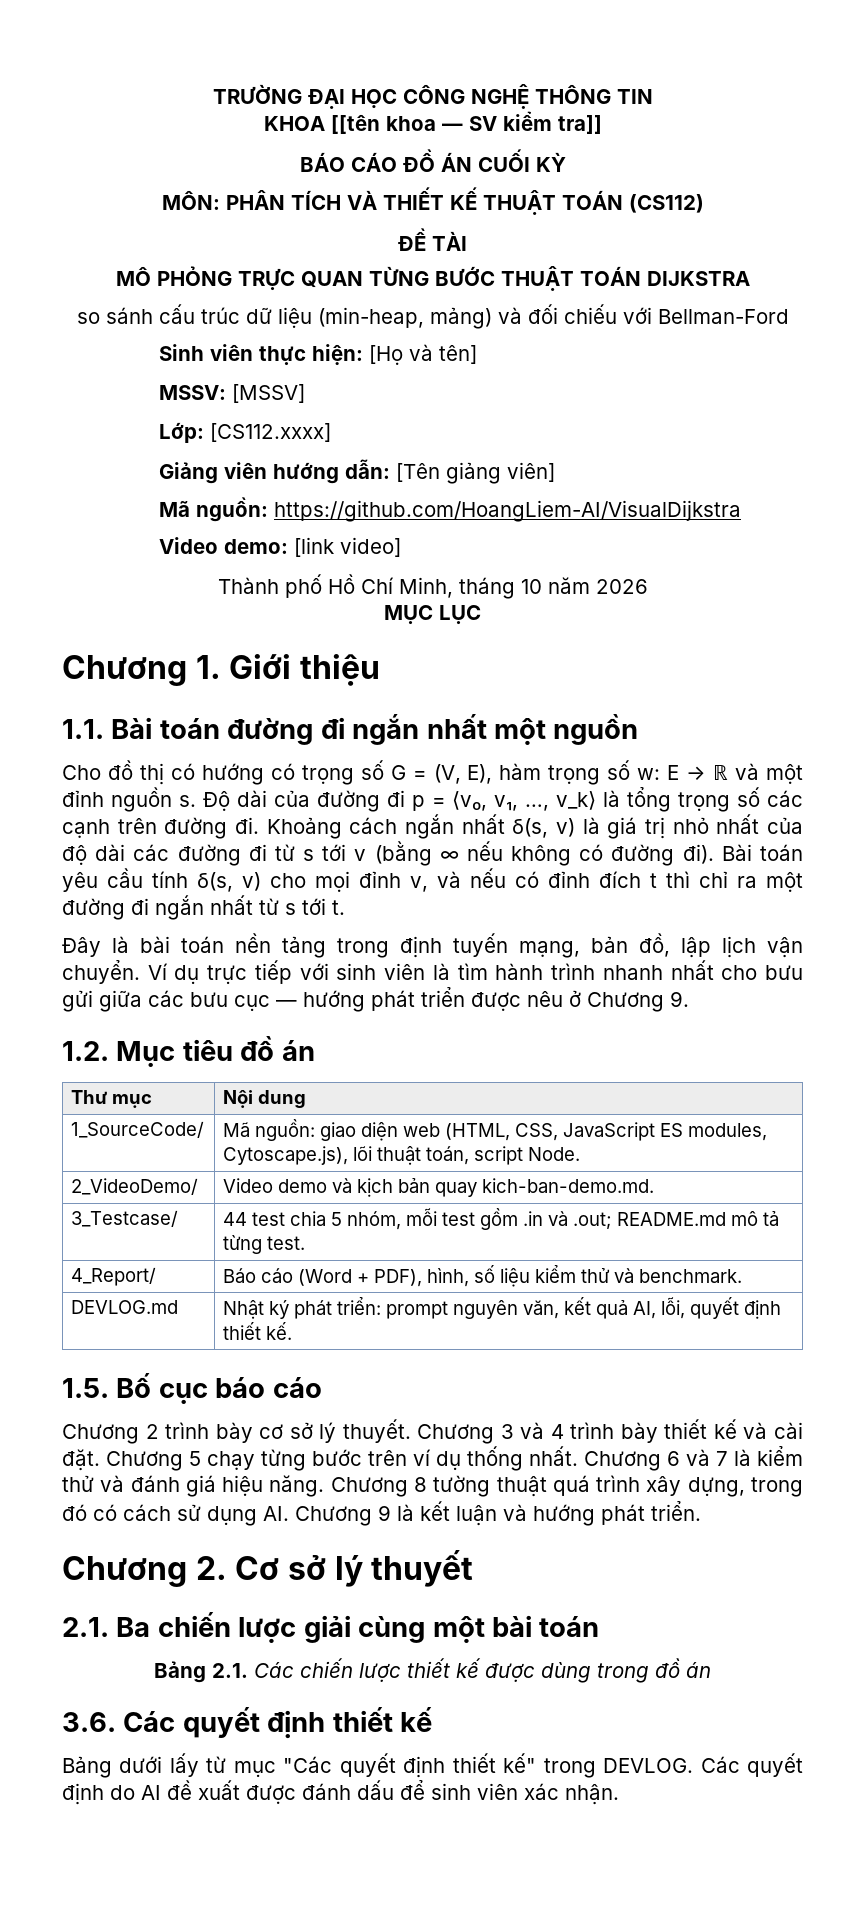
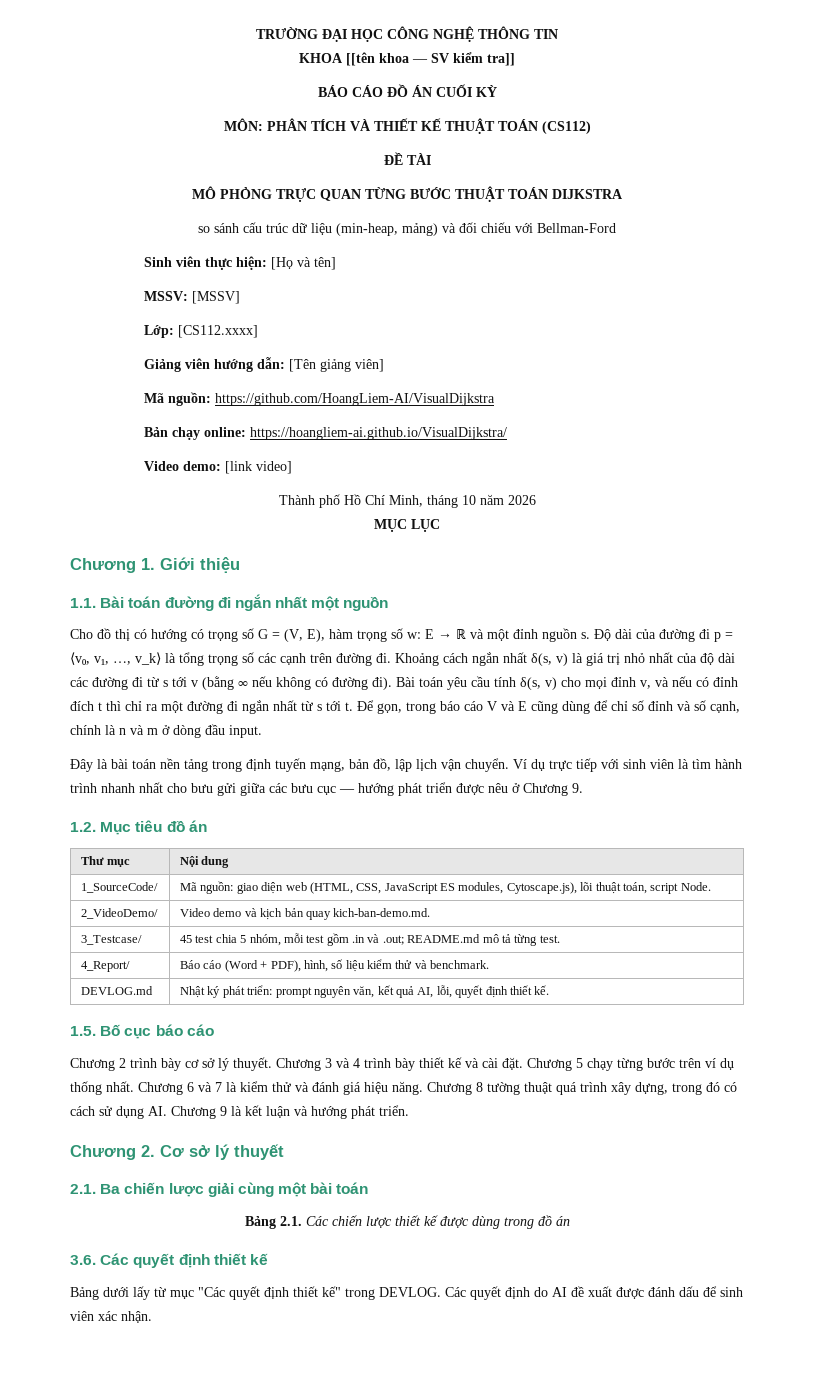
+ Bản chạy online: https://hoangliem-ai.github.io/VisualDijkstra/
+ Để gọn, trong báo cáo V và E cũng dùng để chỉ số đỉnh và số cạnh, chính là n và m ở dòng đầu input.
- 3_Testcase/ | 44 test chia 5 nhóm, mỗi test gồm .in và .out; README.md mô tả từng test.
+ 3_Testcase/ | 45 test chia 5 nhóm, mỗi test gồm .in và .out; README.md mô tả từng test.

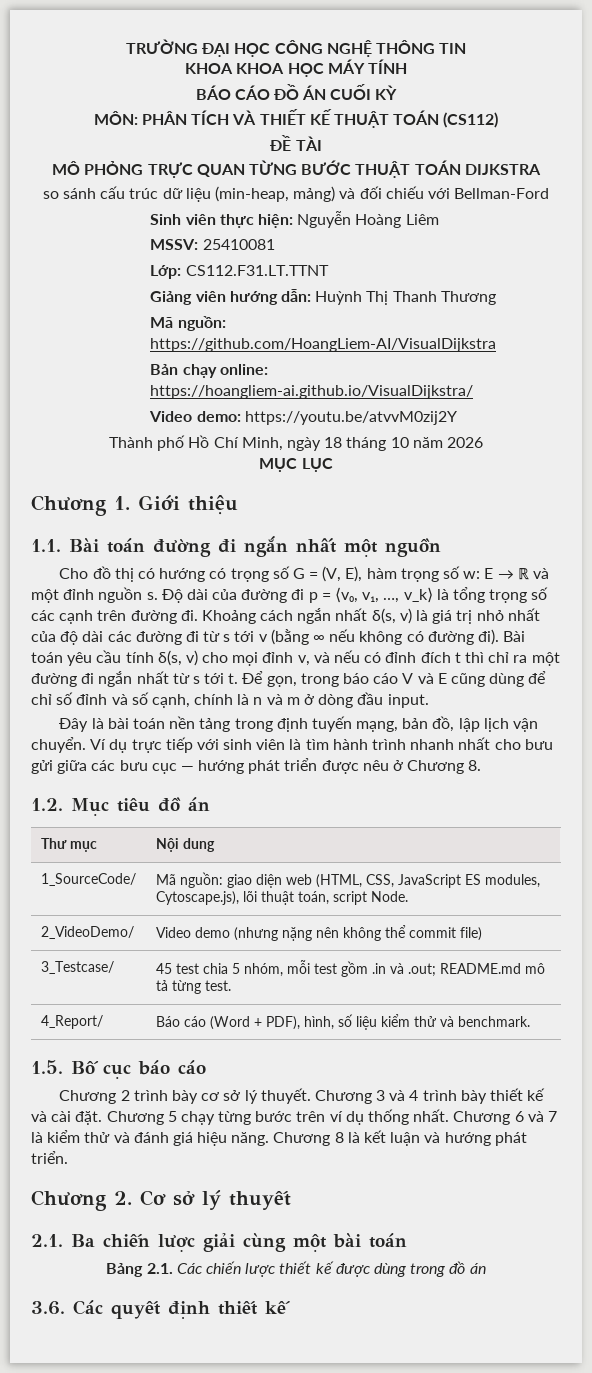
- KHOA [[tên khoa — SV kiểm tra]]
+ KHOA KHOA HỌC MÁY TÍNH
- Sinh viên thực hiện: [Họ và tên]
+ Sinh viên thực hiện: Nguyễn Hoàng Liêm
- MSSV: [MSSV]
+ MSSV: 25410081
- Lớp: [CS112.xxxx]
+ Lớp: CS112.F31.LT.TTNT
- Giảng viên hướng dẫn: [Tên giảng viên]
+ Giảng viên hướng dẫn: Huỳnh Thị Thanh Thương
- Video demo: [link video]
+ Video demo: https://youtu.be/atvvM0zij2Y
- Thành phố Hồ Chí Minh, tháng 10 năm 2026
+ Thành phố Hồ Chí Minh, ngày 18 tháng 10 năm 2026
- Ví dụ trực tiếp với sinh viên là tìm hành trình nhanh nhất cho bưu gửi giữa các bưu cục — hướng phát triển được nêu ở Chương 9.
+ Ví dụ trực tiếp với sinh viên là tìm hành trình nhanh nhất cho bưu gửi giữa các bưu cục — hướng phát triển được nêu ở Chương 8.
- 2_VideoDemo/ | Video demo và kịch bản quay kich-ban-demo.md.
+ 2_VideoDemo/ | Video demo (nhưng nặng nên không thể commit file)
- DEVLOG.md | Nhật ký phát triển: prompt nguyên văn, kết quả AI, lỗi, quyết định thiết kế.
- Chương 8 tường thuật quá trình xây dựng, trong đó có cách sử dụng AI. Chương 9 là kết luận và hướng phát triển.
+ Chương 8 là kết luận và hướng phát triển.
- Bảng dưới lấy từ mục "Các quyết định thiết kế" trong DEVLOG. Các quyết định do AI đề xuất được đánh dấu để sinh viên xác nhận.

